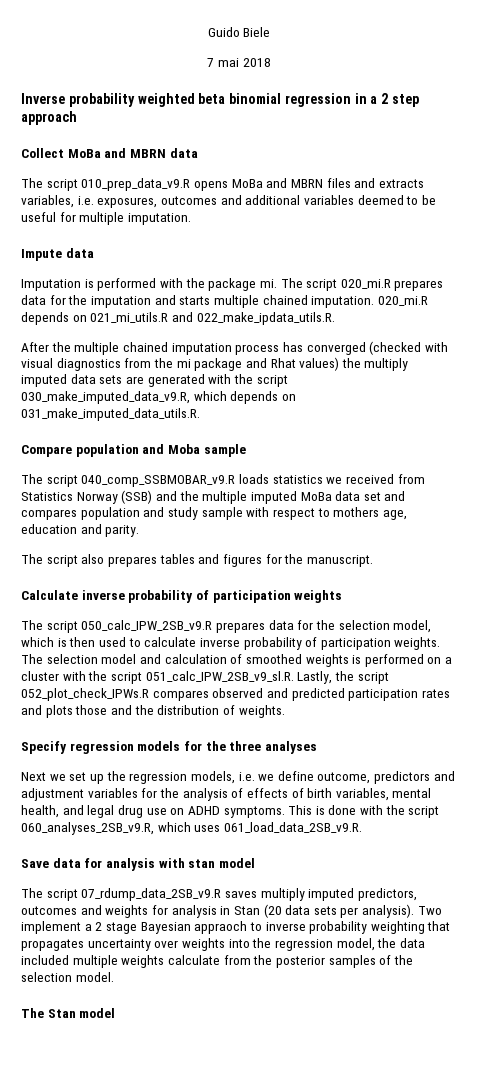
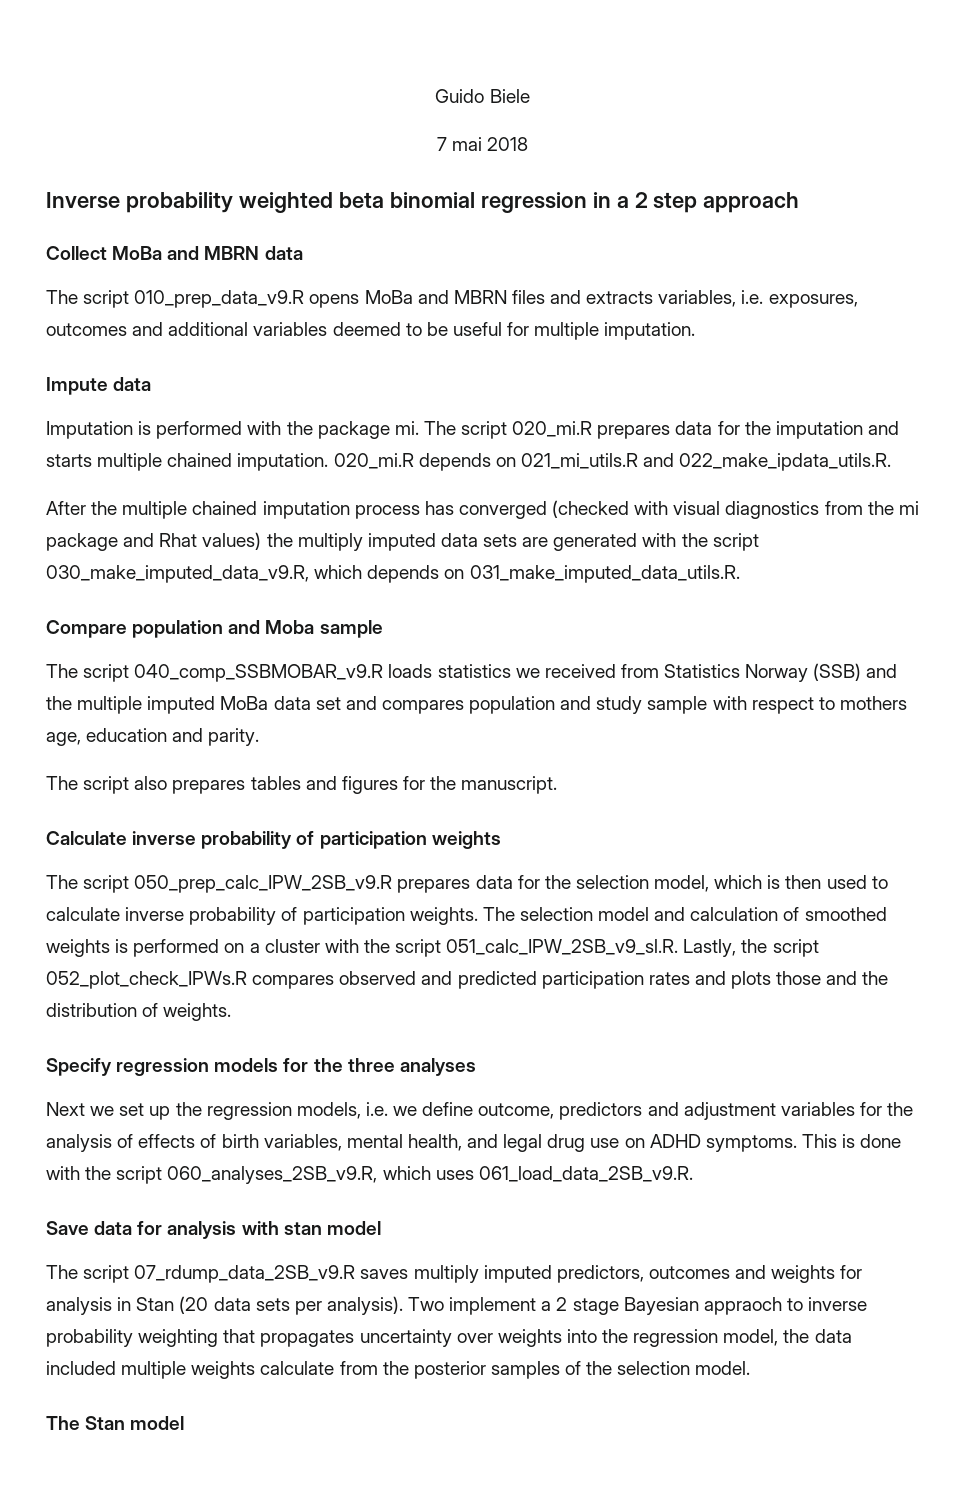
- The script 050_calc_IPW_2SB_v9.R prepares data for the selection model, which is then used to calculate inverse probability of participation weights.
+ The script 050_prep_calc_IPW_2SB_v9.R prepares data for the selection model, which is then used to calculate inverse probability of participation weights.

